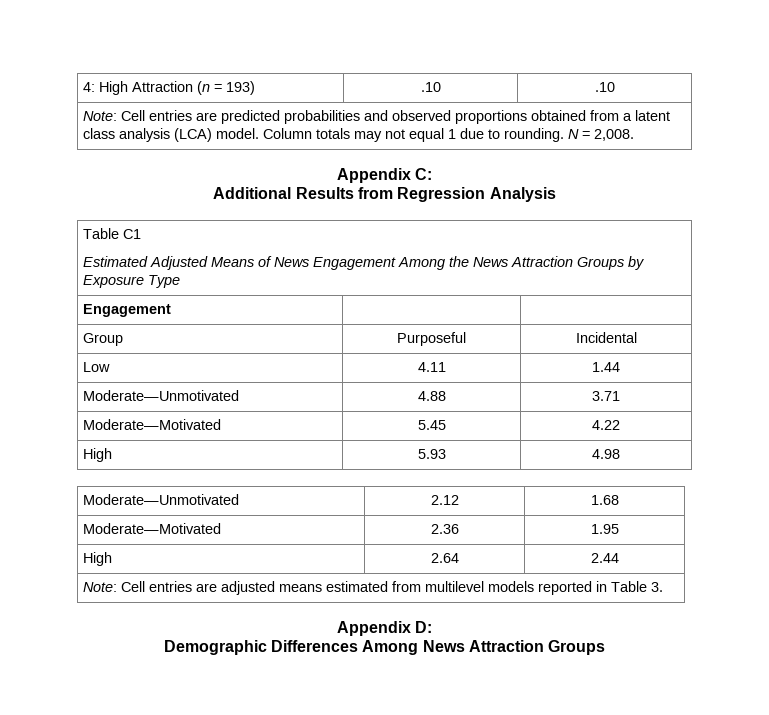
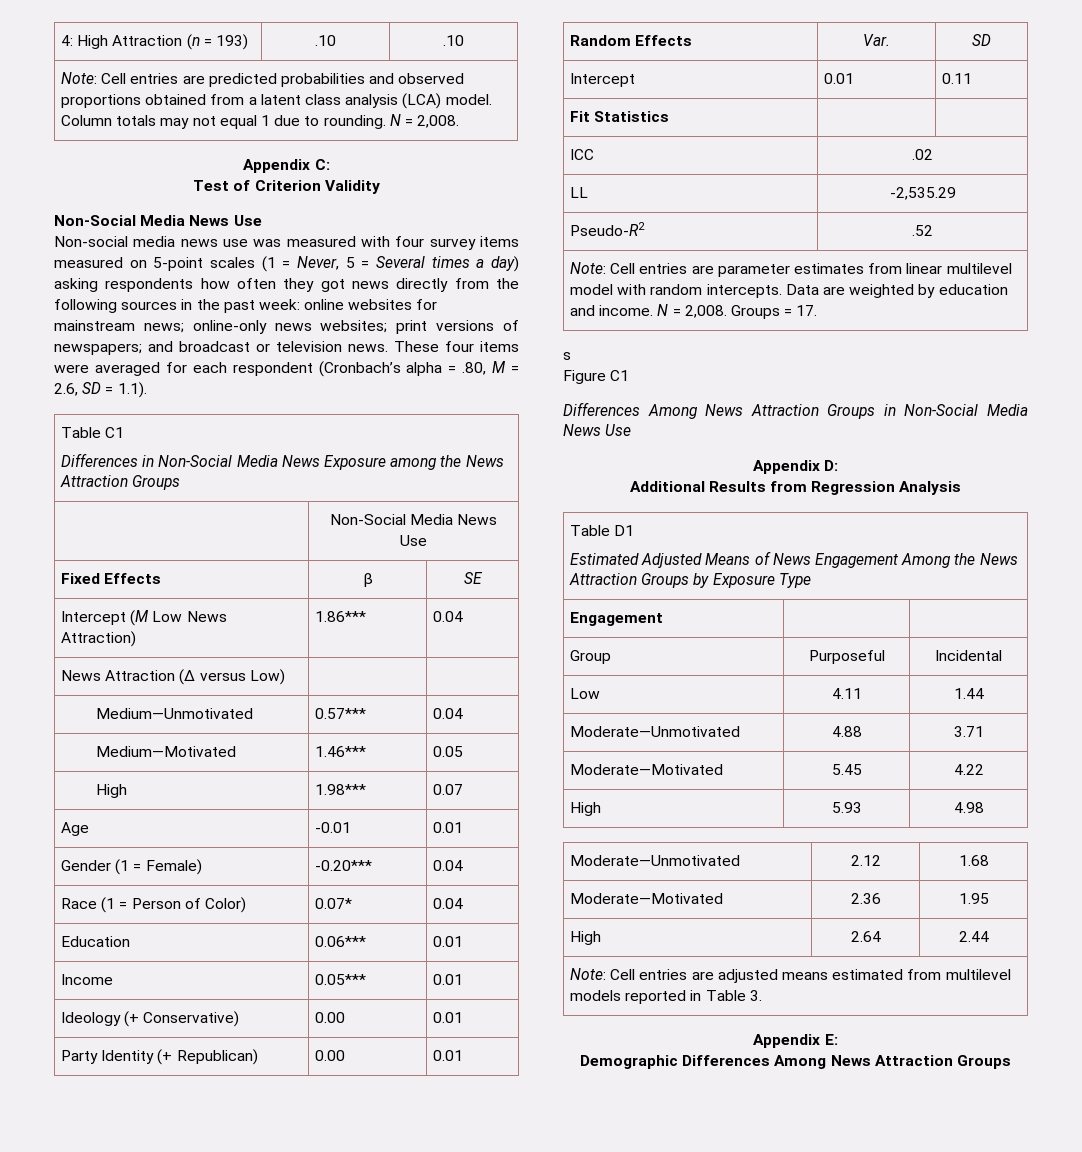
+ Test of Criterion Validity
+ Non-Social Media News Use
+ Non-social media news use was measured with four survey items measured on 5-point scales (1 = Never, 5 = Several times a day) asking respondents how often they got news directly from the following sources in the past week: online websites for mainstream news; online-only news websites; print versions of newspapers; and broadcast or television news. These four items were averaged for each respondent (Cronbach’s alpha = .80, M = 2.6, SD = 1.1).
+ Table C1
+ Differences in Non-Social Media News Exposure among the News Attraction Groups
+ | Non-Social Media News Use
+ Fixed Effects | β | SE
+ Intercept (M Low News Attraction) | 1.86*** | 0.04
+ News Attraction (Δ versus Low) | |
+ Medium—Unmotivated | 0.57*** | 0.04
+ Medium—Motivated | 1.46*** | 0.05
+ High | 1.98*** | 0.07
+ Age | -0.01 | 0.01
+ Gender (1 = Female) | -0.20*** | 0.04
+ Race (1 = Person of Color) | 0.07* | 0.04
+ Education | 0.06*** | 0.01
+ Income | 0.05*** | 0.01
+ Ideology (+ Conservative) | 0.00 | 0.01
+ Party Identity (+ Republican) | 0.00 | 0.01
+ Random Effects | Var. | SD
+ Intercept | 0.01 | 0.11
+ Fit Statistics | |
+ ICC | .02
+ LL | -2,535.29
+ Pseudo-R2 | .52
+ Note: Cell entries are parameter estimates from linear multilevel model with random intercepts. Data are weighted by education and income. N = 2,008. Groups = 17.
+ s
+ Figure C1
+ Differences Among News Attraction Groups in Non-Social Media News Use
+ Appendix D:
- Table C1
+ Table D1
- Appendix D:
+ Appendix E:

